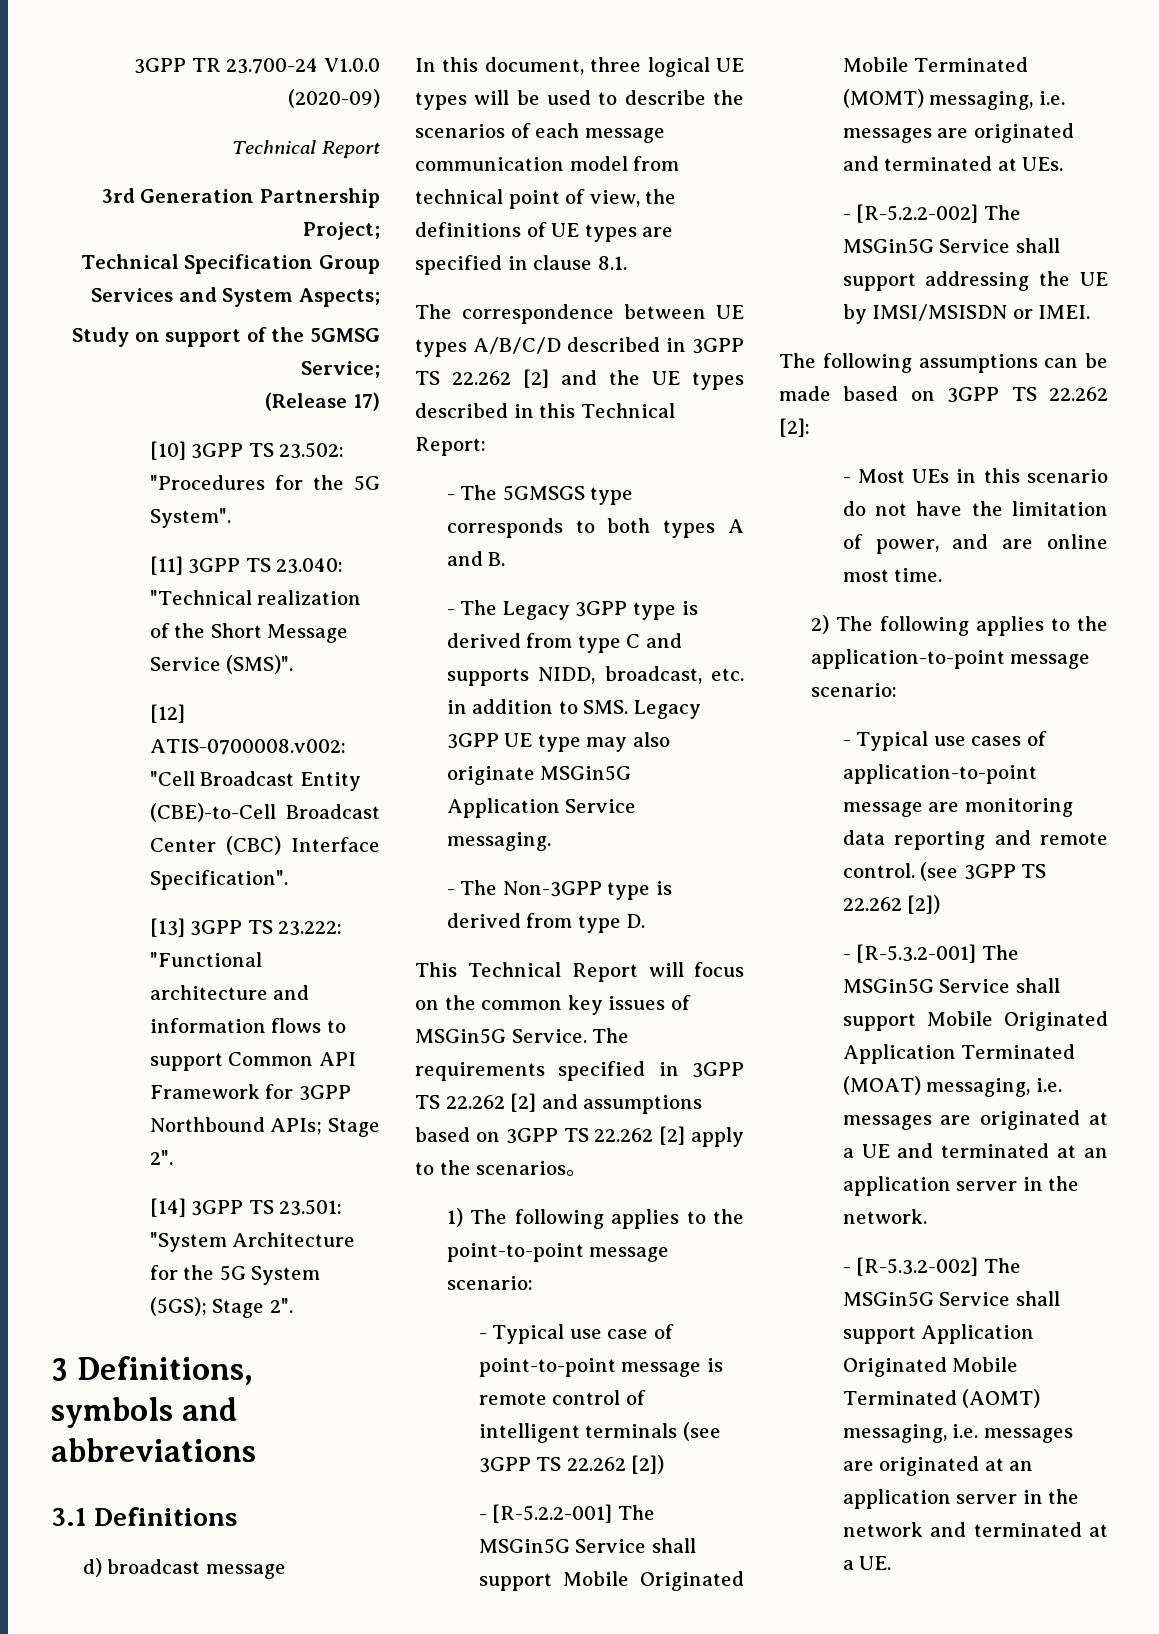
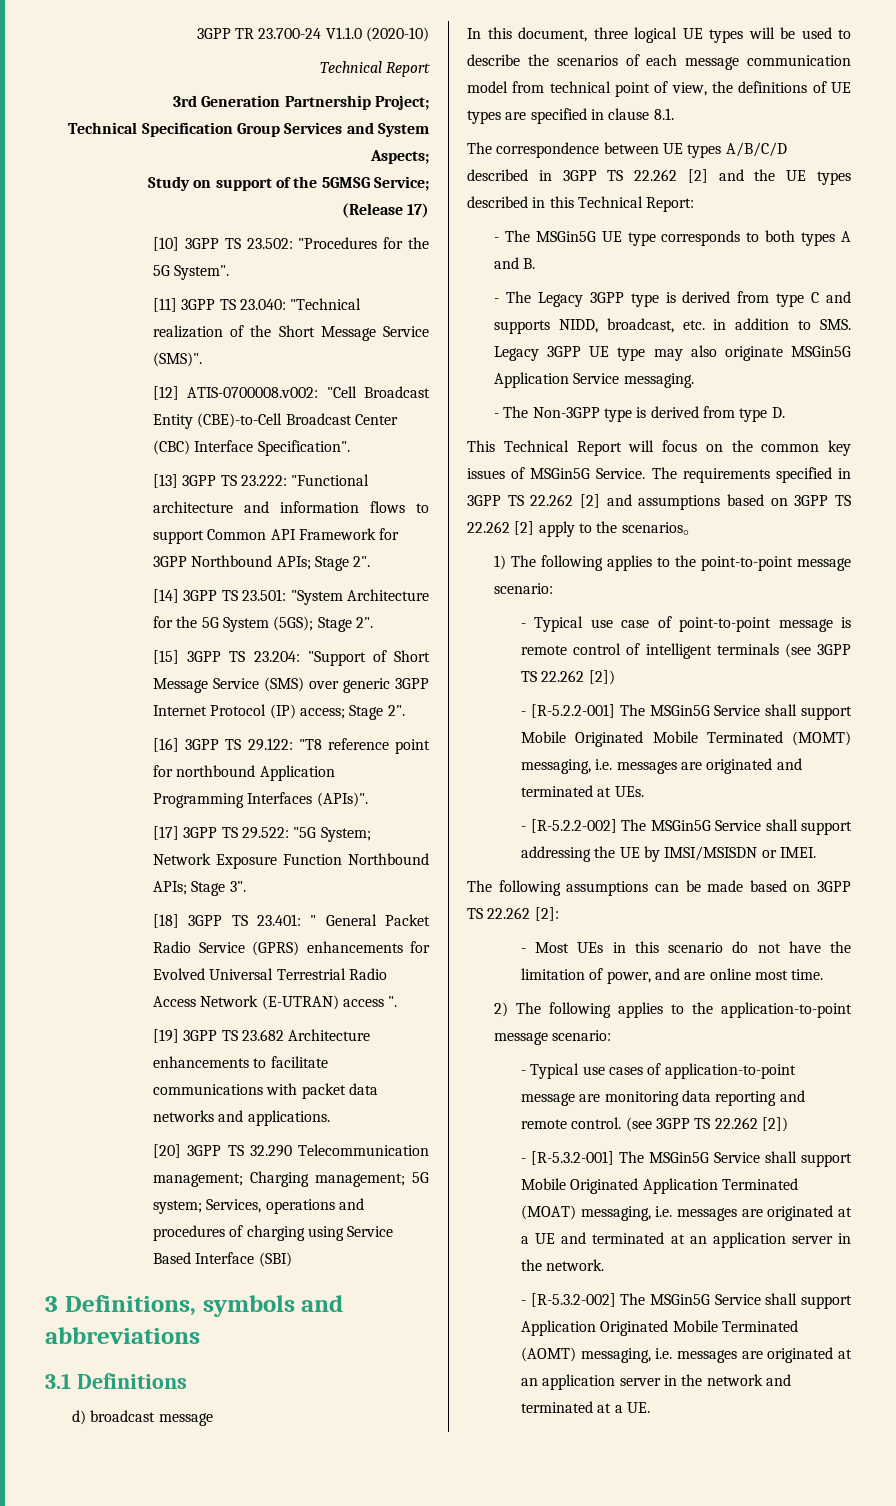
- 3GPP TR 23.700-24 V1.0.0 (2020-09)
+ 3GPP TR 23.700-24 V1.1.0 (2020-10)
+ [15] 3GPP TS 23.204: "Support of Short Message Service (SMS) over generic 3GPP Internet Protocol (IP) access; Stage 2".
+ [16] 3GPP TS 29.122: "T8 reference point for northbound Application Programming Interfaces (APIs)".
+ [17] 3GPP TS 29.522: "5G System; Network Exposure Function Northbound APIs; Stage 3".
+ [18] 3GPP TS 23.401: " General Packet Radio Service (GPRS) enhancements for Evolved Universal Terrestrial Radio Access Network (E-UTRAN) access ".
+ [19] 3GPP TS 23.682 Architecture enhancements to facilitate communications with packet data networks and applications.
+ [20] 3GPP TS 32.290 Telecommunication management; Charging management; 5G system; Services, operations and procedures of charging using Service Based Interface (SBI)
- - The 5GMSGS type corresponds to both types A and B.
+ - The MSGin5G UE type corresponds to both types A and B.

